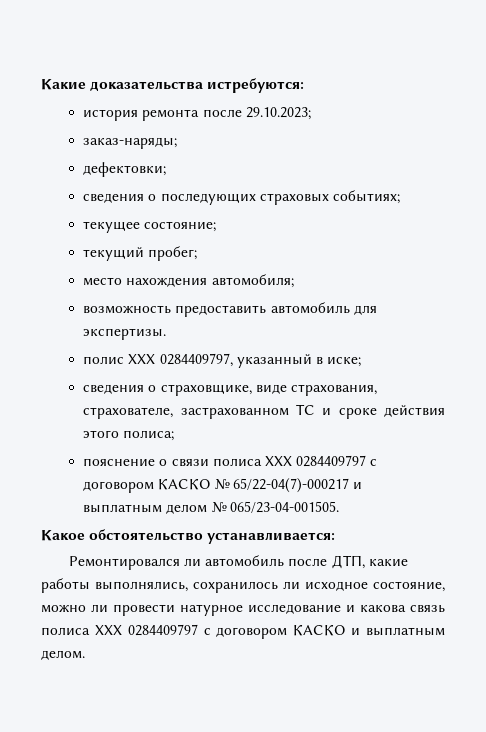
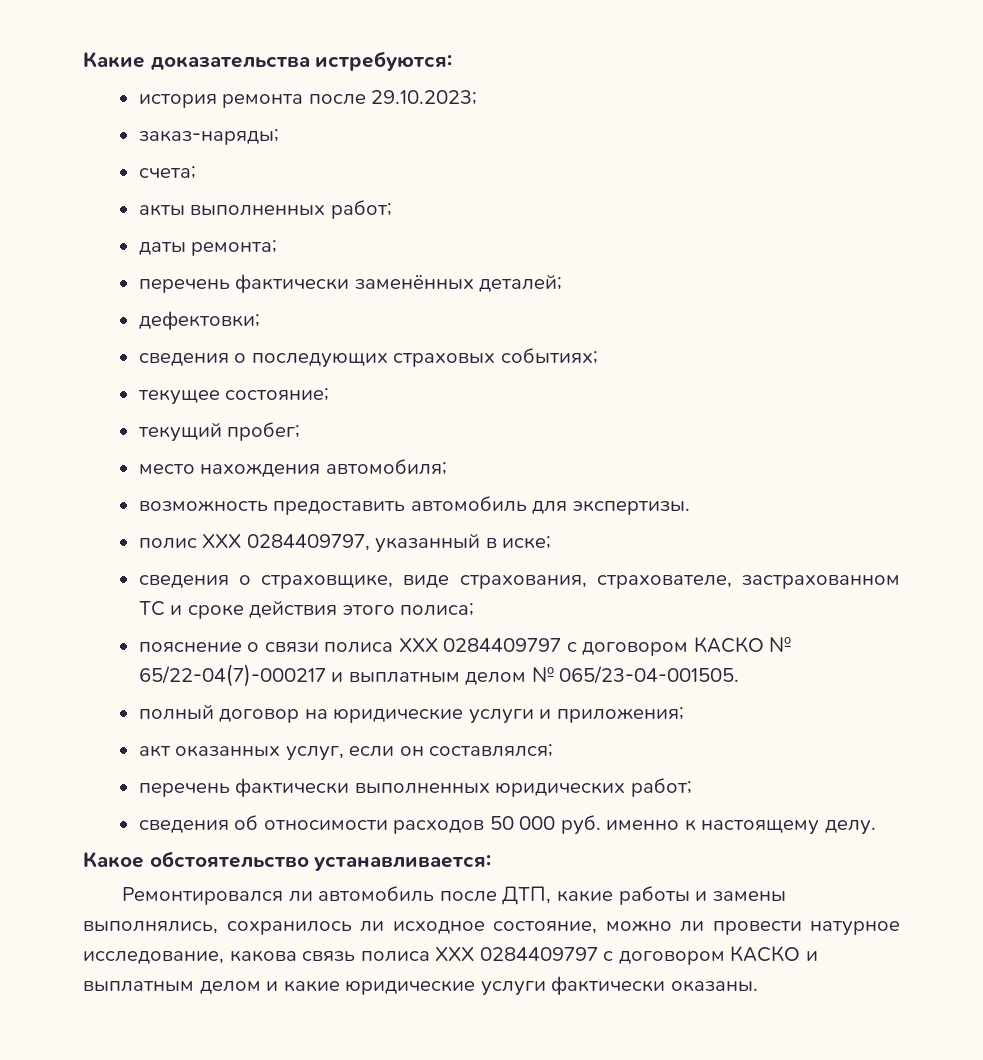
+ счета;
+ акты выполненных работ;
+ даты ремонта;
+ перечень фактически заменённых деталей;
+ полный договор на юридические услуги и приложения;
+ акт оказанных услуг, если он составлялся;
+ перечень фактически выполненных юридических работ;
+ сведения об относимости расходов 50 000 руб. именно к настоящему делу.
- Ремонтировался ли автомобиль после ДТП, какие работы выполнялись, сохранилось ли исходное состояние, можно ли провести натурное исследование и какова связь полиса ХХХ 0284409797 с договором КАСКО и выплатным делом.
+ Ремонтировался ли автомобиль после ДТП, какие работы и замены выполнялись, сохранилось ли исходное состояние, можно ли провести натурное исследование, какова связь полиса ХХХ 0284409797 с договором КАСКО и выплатным делом и какие юридические услуги фактически оказаны.

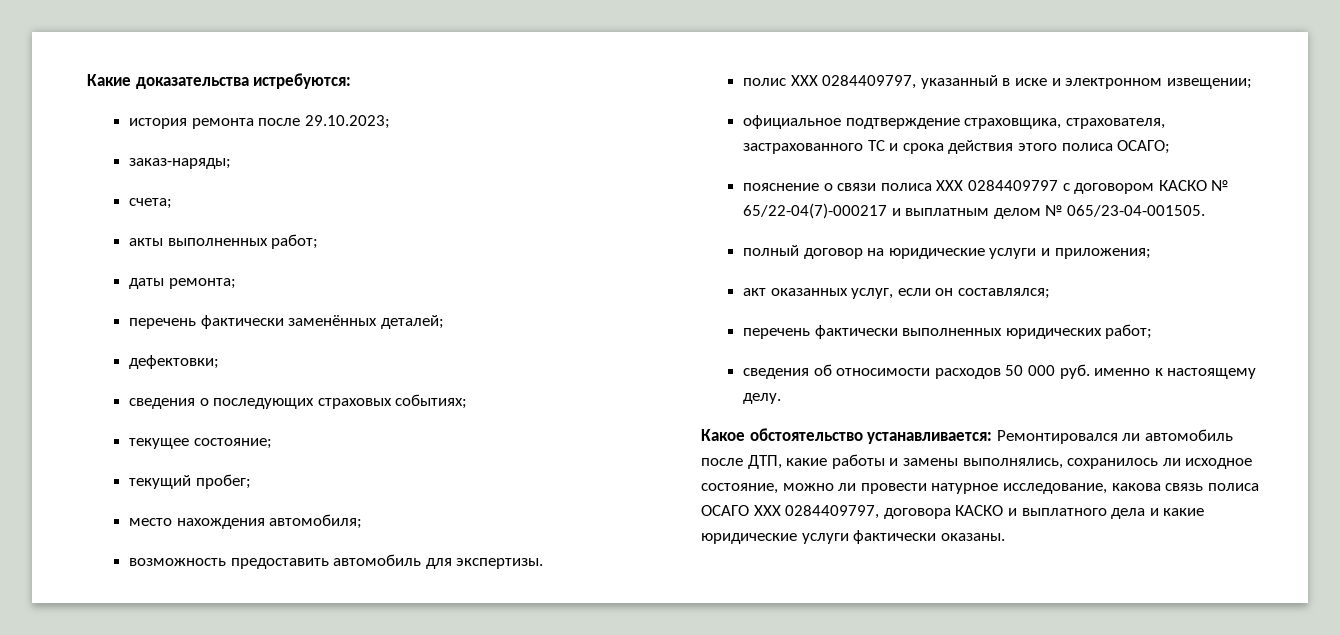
- полис ХХХ 0284409797, указанный в иске;
- сведения о страховщике, виде страхования, страхователе, застрахованном ТС и сроке действия этого полиса;
+ полис ХХХ 0284409797, указанный в иске и электронном извещении;
+ официальное подтверждение страховщика, страхователя, застрахованного ТС и срока действия этого полиса ОСАГО;
- Какое обстоятельство устанавливается:
- Ремонтировался ли автомобиль после ДТП, какие работы и замены выполнялись, сохранилось ли исходное состояние, можно ли провести натурное исследование, какова связь полиса ХХХ 0284409797 с договором КАСКО и выплатным делом и какие юридические услуги фактически оказаны.
+ Какое обстоятельство устанавливается: Ремонтировался ли автомобиль после ДТП, какие работы и замены выполнялись, сохранилось ли исходное состояние, можно ли провести натурное исследование, какова связь полиса ОСАГО ХХХ 0284409797, договора КАСКО и выплатного дела и какие юридические услуги фактически оказаны.

